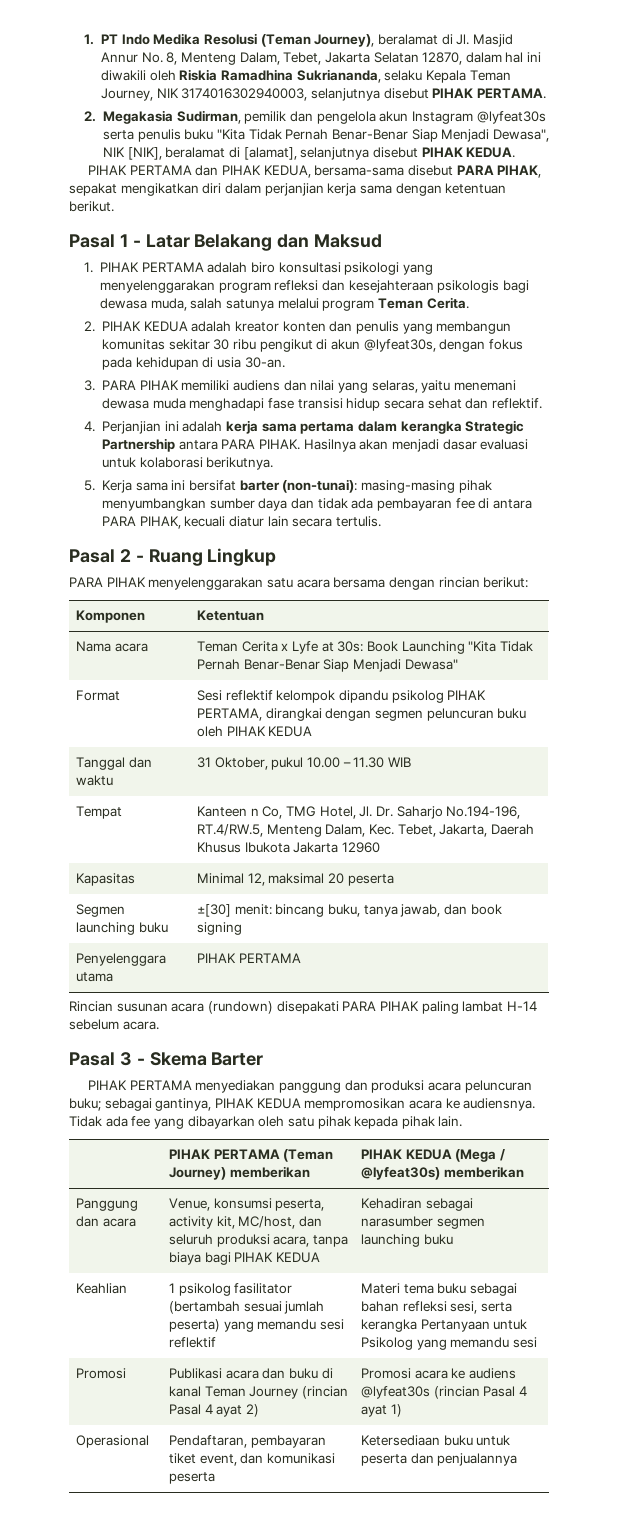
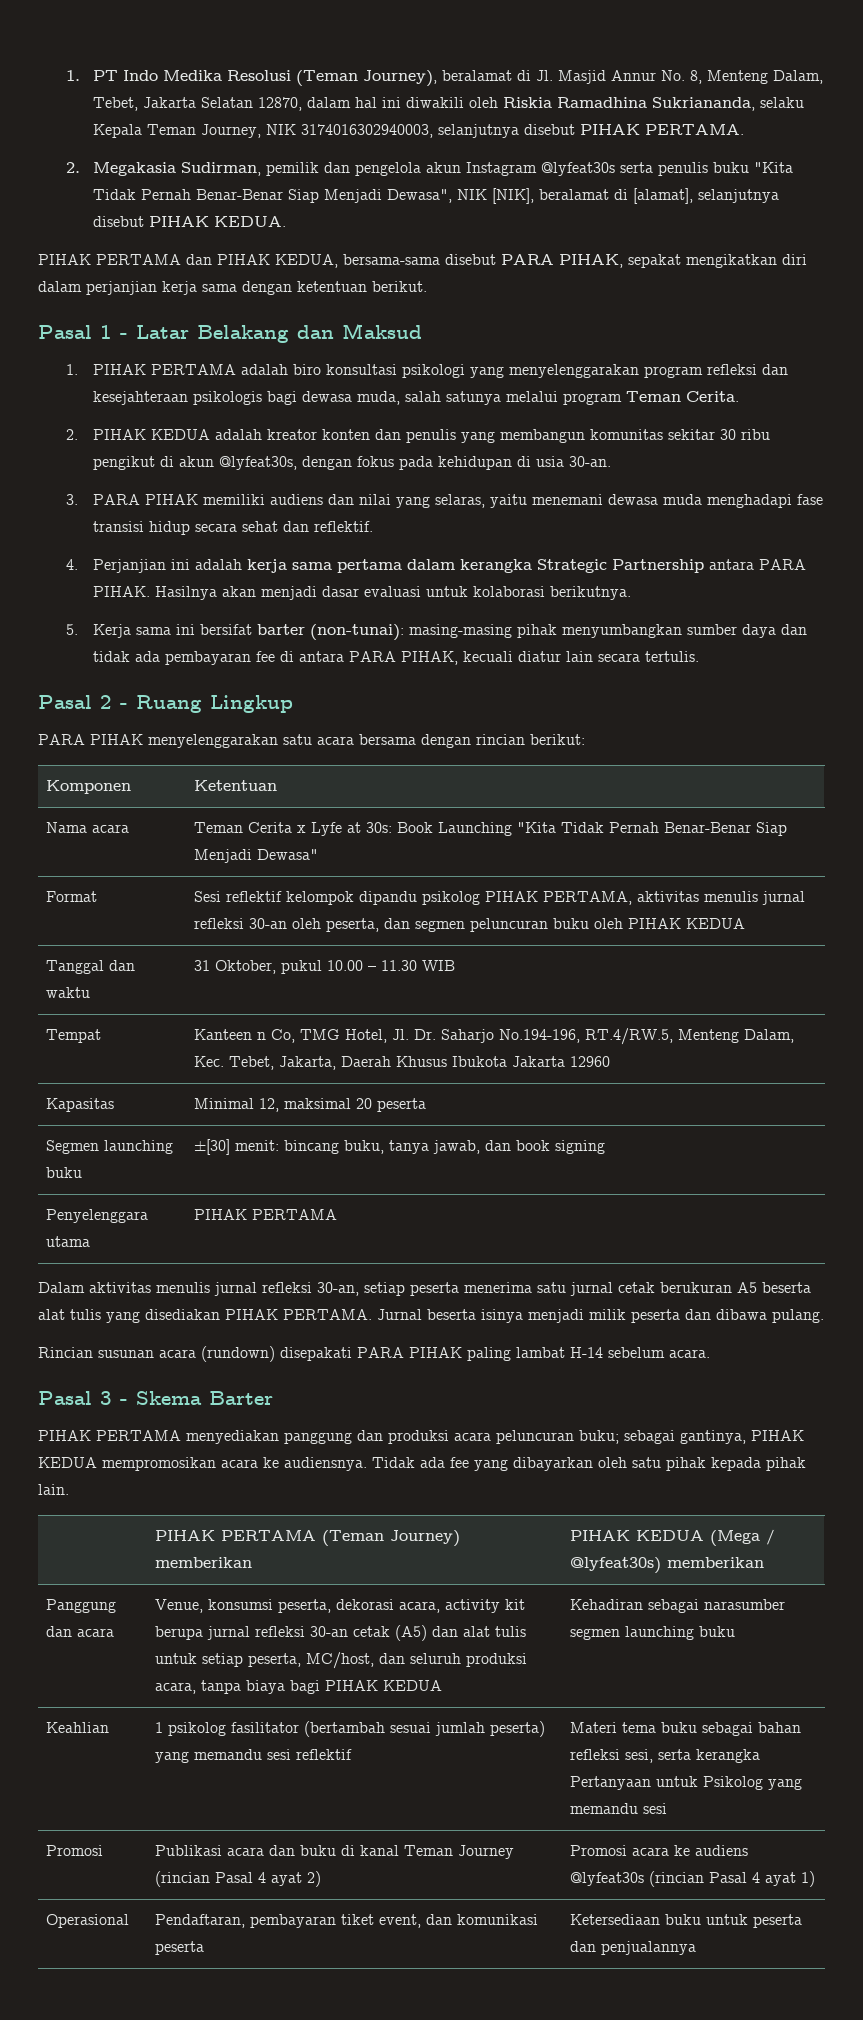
- Format | Sesi reflektif kelompok dipandu psikolog PIHAK PERTAMA, dirangkai dengan segmen peluncuran buku oleh PIHAK KEDUA
+ Format | Sesi reflektif kelompok dipandu psikolog PIHAK PERTAMA, aktivitas menulis jurnal refleksi 30-an oleh peserta, dan segmen peluncuran buku oleh PIHAK KEDUA
+ Dalam aktivitas menulis jurnal refleksi 30-an, setiap peserta menerima satu jurnal cetak berukuran A5 beserta alat tulis yang disediakan PIHAK PERTAMA. Jurnal beserta isinya menjadi milik peserta dan dibawa pulang.
- Panggung dan acara | Venue, konsumsi peserta, activity kit, MC/host, dan seluruh produksi acara, tanpa biaya bagi PIHAK KEDUA | Kehadiran sebagai narasumber segmen launching buku
+ Panggung dan acara | Venue, konsumsi peserta, dekorasi acara, activity kit berupa jurnal refleksi 30-an cetak (A5) dan alat tulis untuk setiap peserta, MC/host, dan seluruh produksi acara, tanpa biaya bagi PIHAK KEDUA | Kehadiran sebagai narasumber segmen launching buku

